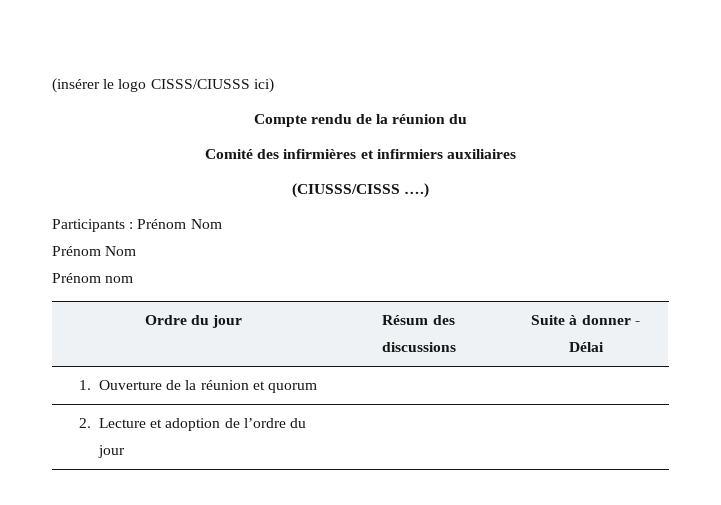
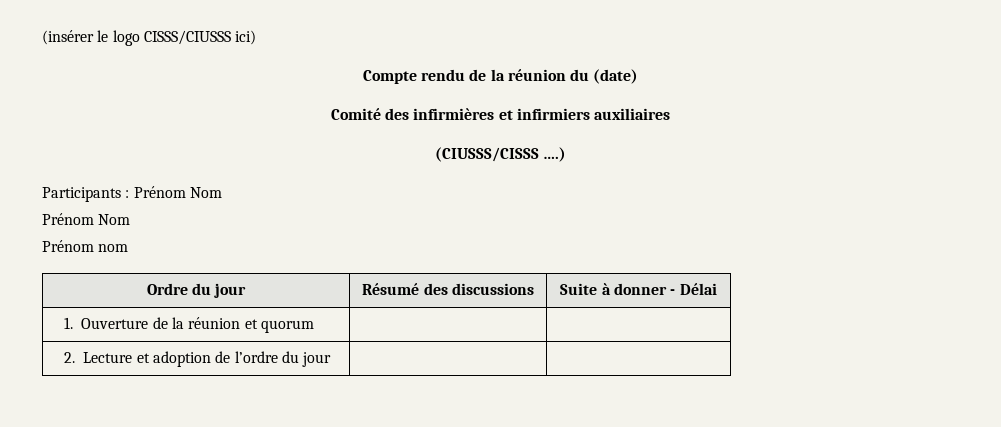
- Compte rendu de la réunion du
+ Compte rendu de la réunion du (date)
- Ordre du jour | Résum des discussions | Suite à donner - Délai
+ Ordre du jour | Résumé des discussions | Suite à donner - Délai

